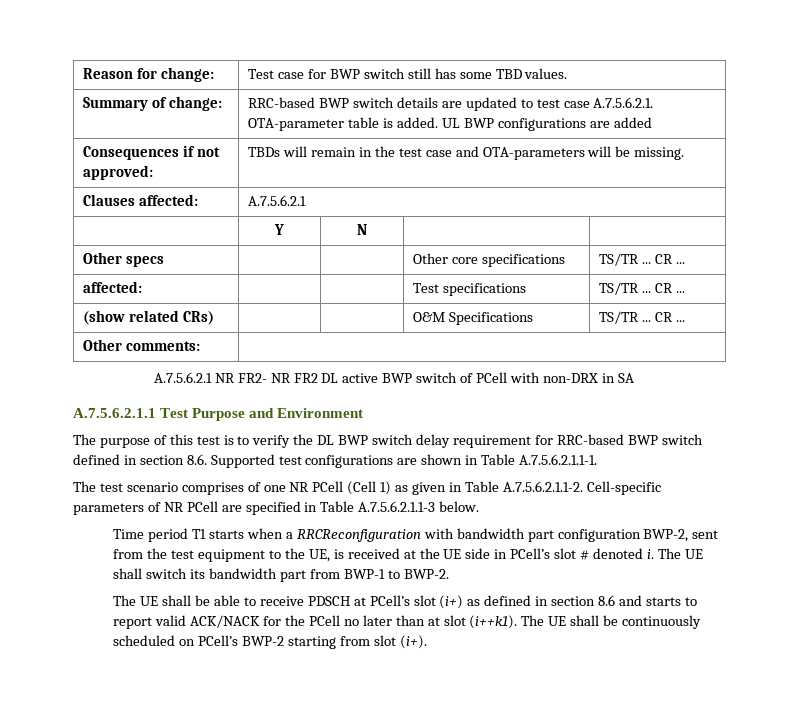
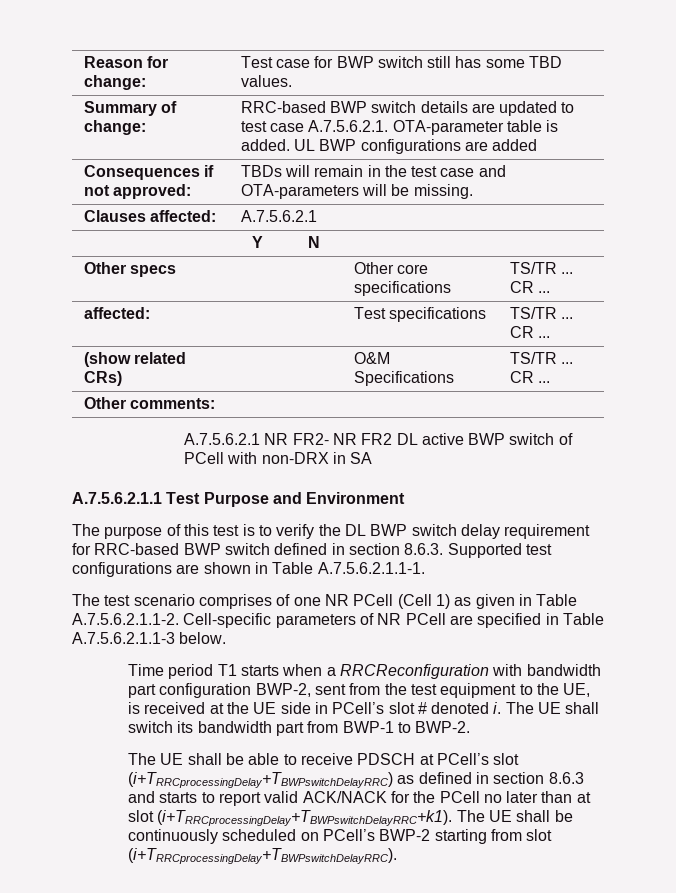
- The purpose of this test is to verify the DL BWP switch delay requirement for RRC-based BWP switch defined in section 8.6. Supported test configurations are shown in Table A.7.5.6.2.1.1-1.
+ The purpose of this test is to verify the DL BWP switch delay requirement for RRC-based BWP switch defined in section 8.6.3. Supported test configurations are shown in Table A.7.5.6.2.1.1-1.
- The UE shall be able to receive PDSCH at PCell’s slot (i+) as defined in section 8.6 and starts to report valid ACK/NACK for the PCell no later than at slot (i++k1).
+ The UE shall be able to receive PDSCH at PCell’s slot (i+TRRCprocessingDelay+TBWPswitchDelayRRC) as defined in section 8.6.3 and starts to report valid ACK/NACK for the PCell no later than at slot (i+TRRCprocessingDelay+TBWPswitchDelayRRC+k1).
- The UE shall be continuously scheduled on PCell’s BWP-2 starting from slot (i+).
+ The UE shall be continuously scheduled on PCell’s BWP-2 starting from slot (i+TRRCprocessingDelay+TBWPswitchDelayRRC).

